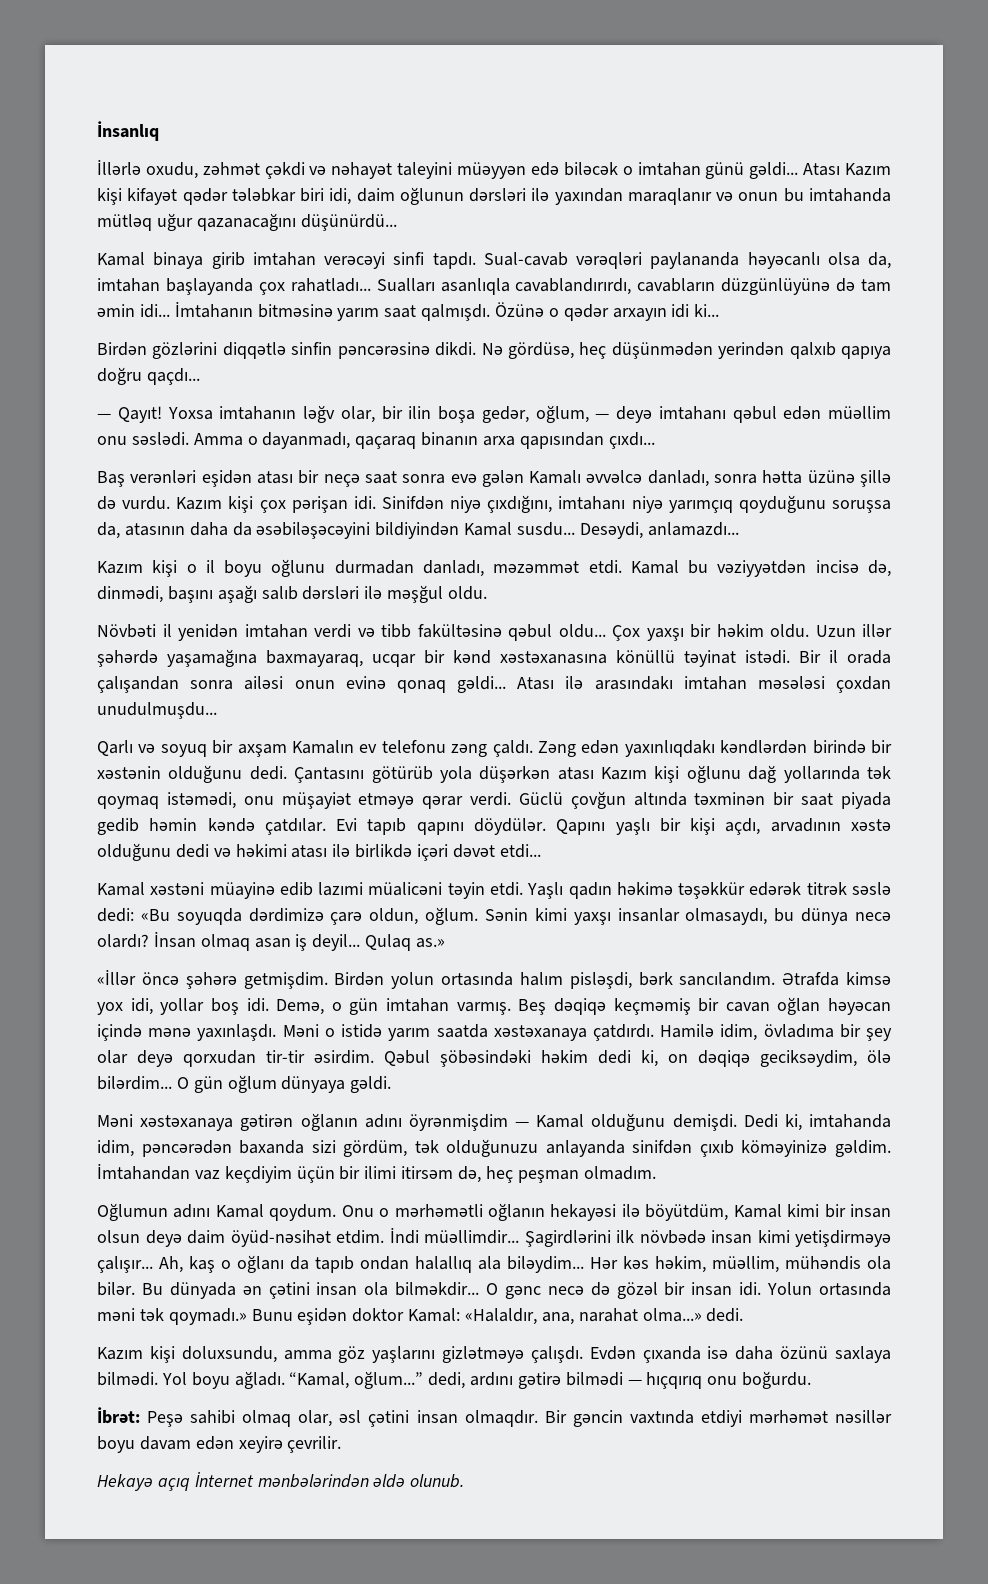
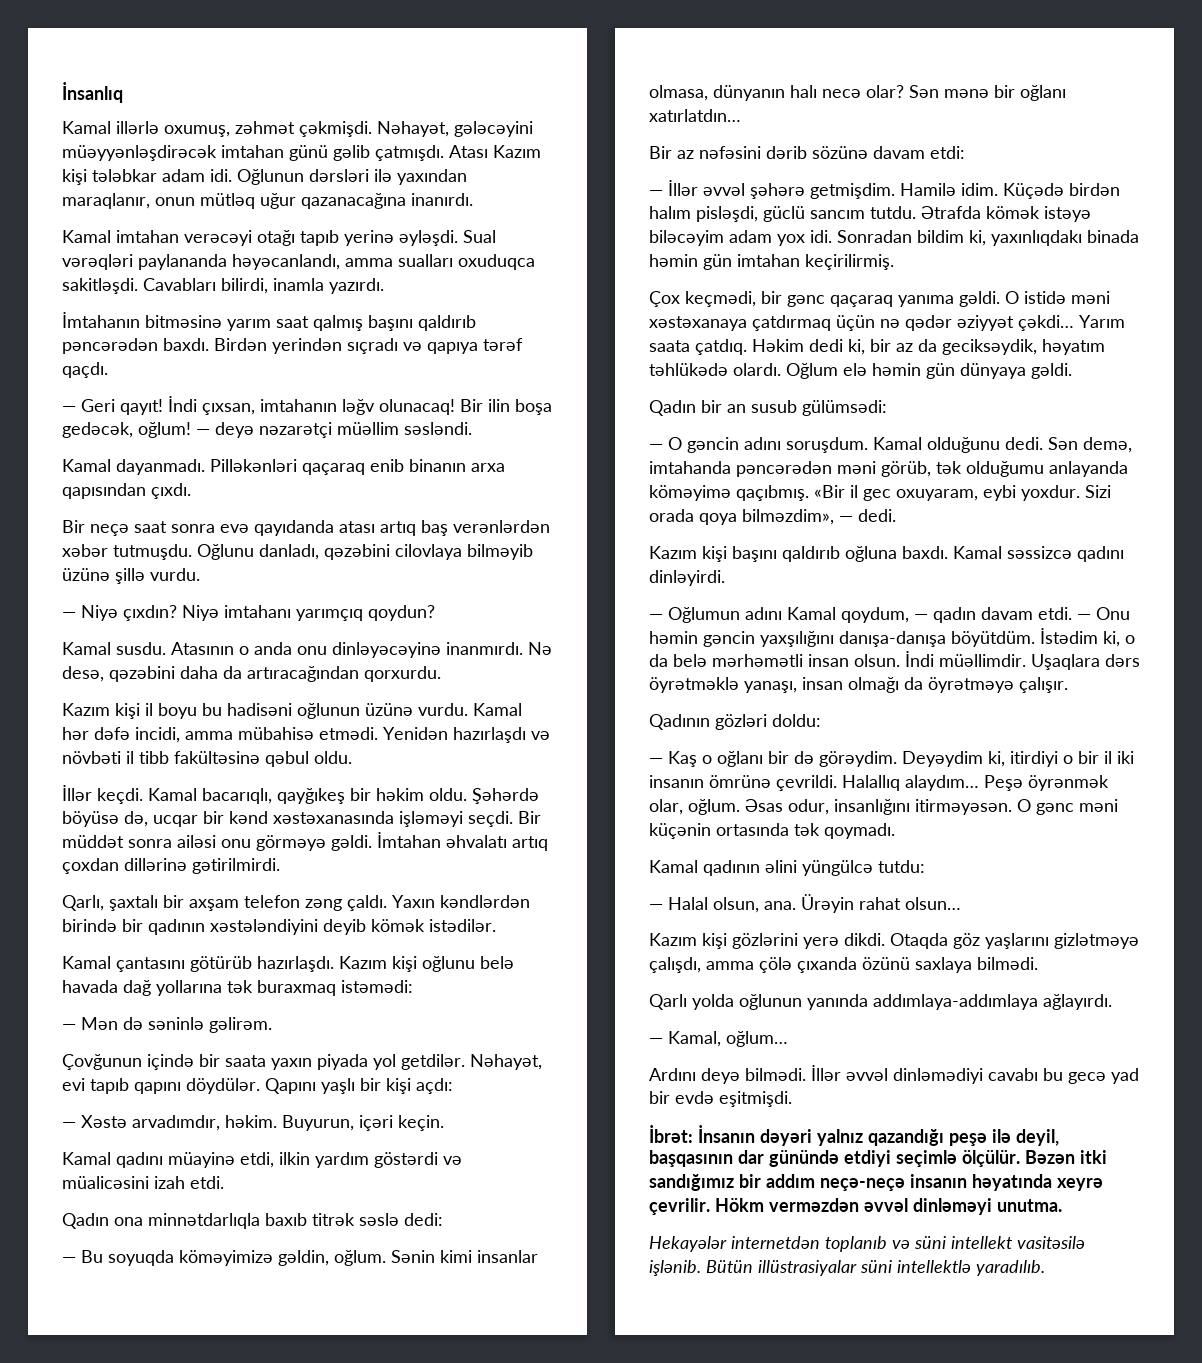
- İllərlə oxudu, zəhmət çəkdi və nəhayət taleyini müəyyən edə biləcək o imtahan günü gəldi... Atası Kazım kişi kifayət qədər tələbkar biri idi, daim oğlunun dərsləri ilə yaxından maraqlanır və onun bu imtahanda mütləq uğur qazanacağını düşünürdü...
- Kamal binaya girib imtahan verəcəyi sinfi tapdı. Sual-cavab vərəqləri paylananda həyəcanlı olsa da, imtahan başlayanda çox rahatladı... Sualları asanlıqla cavablandırırdı, cavabların düzgünlüyünə də tam əmin idi... İmtahanın bitməsinə yarım saat qalmışdı. Özünə o qədər arxayın idi ki...
- Birdən gözlərini diqqətlə sinfin pəncərəsinə dikdi. Nə gördüsə, heç düşünmədən yerindən qalxıb qapıya doğru qaçdı...
- — Qayıt! Yoxsa imtahanın ləğv olar, bir ilin boşa gedər, oğlum, — deyə imtahanı qəbul edən müəllim onu səslədi. Amma o dayanmadı, qaçaraq binanın arxa qapısından çıxdı...
- Baş verənləri eşidən atası bir neçə saat sonra evə gələn Kamalı əvvəlcə danladı, sonra hətta üzünə şillə də vurdu. Kazım kişi çox pərişan idi. Sinifdən niyə çıxdığını, imtahanı niyə yarımçıq qoyduğunu soruşsa da, atasının daha da əsəbiləşəcəyini bildiyindən Kamal susdu... Desəydi, anlamazdı...
- Kazım kişi o il boyu oğlunu durmadan danladı, məzəmmət etdi. Kamal bu vəziyyətdən incisə də, dinmədi, başını aşağı salıb dərsləri ilə məşğul oldu.
- Növbəti il yenidən imtahan verdi və tibb fakültəsinə qəbul oldu... Çox yaxşı bir həkim oldu. Uzun illər şəhərdə yaşamağına baxmayaraq, ucqar bir kənd xəstəxanasına könüllü təyinat istədi. Bir il orada çalışandan sonra ailəsi onun evinə qonaq gəldi... Atası ilə arasındakı imtahan məsələsi çoxdan unudulmuşdu...
- Qarlı və soyuq bir axşam Kamalın ev telefonu zəng çaldı. Zəng edən yaxınlıqdakı kəndlərdən birində bir xəstənin olduğunu dedi. Çantasını götürüb yola düşərkən atası Kazım kişi oğlunu dağ yollarında tək qoymaq istəmədi, onu müşayiət etməyə qərar verdi. Güclü çovğun altında təxminən bir saat piyada gedib həmin kəndə çatdılar. Evi tapıb qapını döydülər.
+ Kamal illərlə oxumuş, zəhmət çəkmişdi. Nəhayət, gələcəyini müəyyənləşdirəcək imtahan günü gəlib çatmışdı. Atası Kazım kişi tələbkar adam idi. Oğlunun dərsləri ilə yaxından maraqlanır, onun mütləq uğur qazanacağına inanırdı.
+ Kamal imtahan verəcəyi otağı tapıb yerinə əyləşdi. Sual vərəqləri paylananda həyəcanlandı, amma sualları oxuduqca sakitləşdi. Cavabları bilirdi, inamla yazırdı.
+ İmtahanın bitməsinə yarım saat qalmış başını qaldırıb pəncərədən baxdı. Birdən yerindən sıçradı və qapıya tərəf qaçdı.
+ — Geri qayıt! İndi çıxsan, imtahanın ləğv olunacaq! Bir ilin boşa gedəcək, oğlum! — deyə nəzarətçi müəllim səsləndi.
+ Kamal dayanmadı. Pilləkənləri qaçaraq enib binanın arxa qapısından çıxdı.
+ Bir neçə saat sonra evə qayıdanda atası artıq baş verənlərdən xəbər tutmuşdu. Oğlunu danladı, qəzəbini cilovlaya bilməyib üzünə şillə vurdu.
+ — Niyə çıxdın? Niyə imtahanı yarımçıq qoydun?
+ Kamal susdu. Atasının o anda onu dinləyəcəyinə inanmırdı. Nə desə, qəzəbini daha da artıracağından qorxurdu.
+ Kazım kişi il boyu bu hadisəni oğlunun üzünə vurdu. Kamal hər dəfə incidi, amma mübahisə etmədi. Yenidən hazırlaşdı və növbəti il tibb fakültəsinə qəbul oldu.
+ İllər keçdi. Kamal bacarıqlı, qayğıkeş bir həkim oldu. Şəhərdə böyüsə də, ucqar bir kənd xəstəxanasında işləməyi seçdi. Bir müddət sonra ailəsi onu görməyə gəldi. İmtahan əhvalatı artıq çoxdan dillərinə gətirilmirdi.
+ Qarlı, şaxtalı bir axşam telefon zəng çaldı. Yaxın kəndlərdən birində bir qadının xəstələndiyini deyib kömək istədilər.
+ Kamal çantasını götürüb hazırlaşdı. Kazım kişi oğlunu belə havada dağ yollarına tək buraxmaq istəmədi:
+ — Mən də səninlə gəlirəm.
+ Çovğunun içində bir saata yaxın piyada yol getdilər. Nəhayət, evi tapıb qapını döydülər.
- Qapını yaşlı bir kişi açdı, arvadının xəstə olduğunu dedi və həkimi atası ilə birlikdə içəri dəvət etdi...
- Kamal xəstəni müayinə edib lazımi müalicəni təyin etdi. Yaşlı qadın həkimə təşəkkür edərək titrək səslə dedi: «Bu soyuqda dərdimizə çarə oldun, oğlum. Sənin kimi yaxşı insanlar olmasaydı, bu dünya necə olardı? İnsan olmaq asan iş deyil... Qulaq as.»
- «İllər öncə şəhərə getmişdim. Birdən yolun ortasında halım pisləşdi, bərk sancılandım. Ətrafda kimsə yox idi, yollar boş idi. Demə, o gün imtahan varmış. Beş dəqiqə keçməmiş bir cavan oğlan həyəcan içində mənə yaxınlaşdı. Məni o istidə yarım saatda xəstəxanaya çatdırdı. Hamilə idim, övladıma bir şey olar deyə qorxudan tir-tir əsirdim. Qəbul şöbəsindəki həkim dedi ki, on dəqiqə geciksəydim, ölə bilərdim... O gün oğlum dünyaya gəldi.
- Məni xəstəxanaya gətirən oğlanın adını öyrənmişdim — Kamal olduğunu demişdi. Dedi ki, imtahanda idim, pəncərədən baxanda sizi gördüm, tək olduğunuzu anlayanda sinifdən çıxıb köməyinizə gəldim. İmtahandan vaz keçdiyim üçün bir ilimi itirsəm də, heç peşman olmadım.
- Oğlumun adını Kamal qoydum. Onu o mərhəmətli oğlanın hekayəsi ilə böyütdüm, Kamal kimi bir insan olsun deyə daim öyüd-nəsihət etdim. İndi müəllimdir... Şagirdlərini ilk növbədə insan kimi yetişdirməyə çalışır... Ah, kaş o oğlanı da tapıb ondan halallıq ala biləydim... Hər kəs həkim, müəllim, mühəndis ola bilər. Bu dünyada ən çətini insan ola bilməkdir... O gənc necə də gözəl bir insan idi. Yolun ortasında məni tək qoymadı.» Bunu eşidən doktor Kamal: «Halaldır, ana, narahat olma...» dedi.
- Kazım kişi doluxsundu, amma göz yaşlarını gizlətməyə çalışdı. Evdən çıxanda isə daha özünü saxlaya bilmədi. Yol boyu ağladı. “Kamal, oğlum...” dedi, ardını gətirə bilmədi — hıçqırıq onu boğurdu.
- İbrət: Peşə sahibi olmaq olar, əsl çətini insan olmaqdır. Bir gəncin vaxtında etdiyi mərhəmət nəsillər boyu davam edən xeyirə çevrilir.
- Hekayə açıq İnternet mənbələrindən əldə olunub.
+ Qapını yaşlı bir kişi açdı:
+ — Xəstə arvadımdır, həkim. Buyurun, içəri keçin.
+ Kamal qadını müayinə etdi, ilkin yardım göstərdi və müalicəsini izah etdi.
+ Qadın ona minnətdarlıqla baxıb titrək səslə dedi:
+ — Bu soyuqda köməyimizə gəldin, oğlum. Sənin kimi insanlar olmasa, dünyanın halı necə olar? Sən mənə bir oğlanı xatırlatdın…
+ Bir az nəfəsini dərib sözünə davam etdi:
+ — İllər əvvəl şəhərə getmişdim. Hamilə idim. Küçədə birdən halım pisləşdi, güclü sancım tutdu. Ətrafda kömək istəyə biləcəyim adam yox idi. Sonradan bildim ki, yaxınlıqdakı binada həmin gün imtahan keçirilirmiş.
+ Çox keçmədi, bir gənc qaçaraq yanıma gəldi. O istidə məni xəstəxanaya çatdırmaq üçün nə qədər əziyyət çəkdi… Yarım saata çatdıq. Həkim dedi ki, bir az da geciksəydik, həyatım təhlükədə olardı. Oğlum elə həmin gün dünyaya gəldi.
+ Qadın bir an susub gülümsədi:
+ — O gəncin adını soruşdum. Kamal olduğunu dedi. Sən demə, imtahanda pəncərədən məni görüb, tək olduğumu anlayanda köməyimə qaçıbmış. «Bir il gec oxuyaram, eybi yoxdur. Sizi orada qoya bilməzdim», — dedi.
+ Kazım kişi başını qaldırıb oğluna baxdı. Kamal səssizcə qadını dinləyirdi.
+ — Oğlumun adını Kamal qoydum, — qadın davam etdi. — Onu həmin gəncin yaxşılığını danışa-danışa böyütdüm. İstədim ki, o da belə mərhəmətli insan olsun. İndi müəllimdir. Uşaqlara dərs öyrətməklə yanaşı, insan olmağı da öyrətməyə çalışır.
+ Qadının gözləri doldu:
+ — Kaş o oğlanı bir də görəydim. Deyəydim ki, itirdiyi o bir il iki insanın ömrünə çevrildi. Halallıq alaydım… Peşə öyrənmək olar, oğlum. Əsas odur, insanlığını itirməyəsən. O gənc məni küçənin ortasında tək qoymadı.
+ Kamal qadının əlini yüngülcə tutdu:
+ — Halal olsun, ana. Ürəyin rahat olsun…
+ Kazım kişi gözlərini yerə dikdi. Otaqda göz yaşlarını gizlətməyə çalışdı, amma çölə çıxanda özünü saxlaya bilmədi.
+ Qarlı yolda oğlunun yanında addımlaya-addımlaya ağlayırdı.
+ — Kamal, oğlum…
+ Ardını deyə bilmədi. İllər əvvəl dinləmədiyi cavabı bu gecə yad bir evdə eşitmişdi.
+ İbrət: İnsanın dəyəri yalnız qazandığı peşə ilə deyil, başqasının dar günündə etdiyi seçimlə ölçülür. Bəzən itki sandığımız bir addım neçə-neçə insanın həyatında xeyrə çevrilir. Hökm verməzdən əvvəl dinləməyi unutma.
+ Hekayələr internetdən toplanıb və süni intellekt vasitəsilə işlənib. Bütün illüstrasiyalar süni intellektlə yaradılıb.

